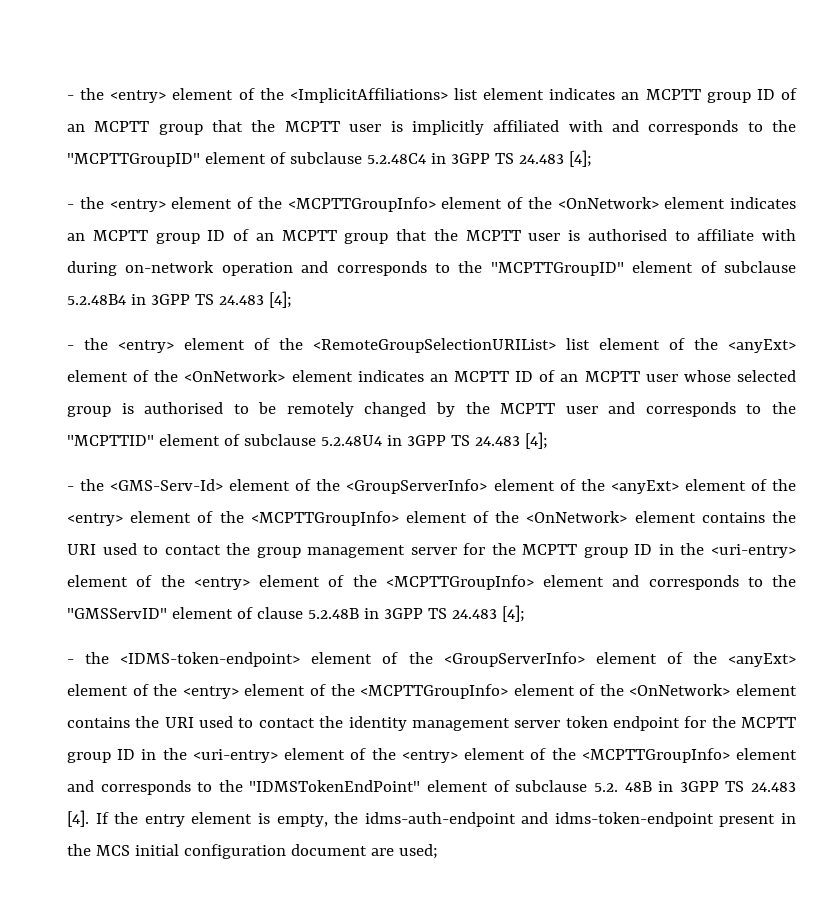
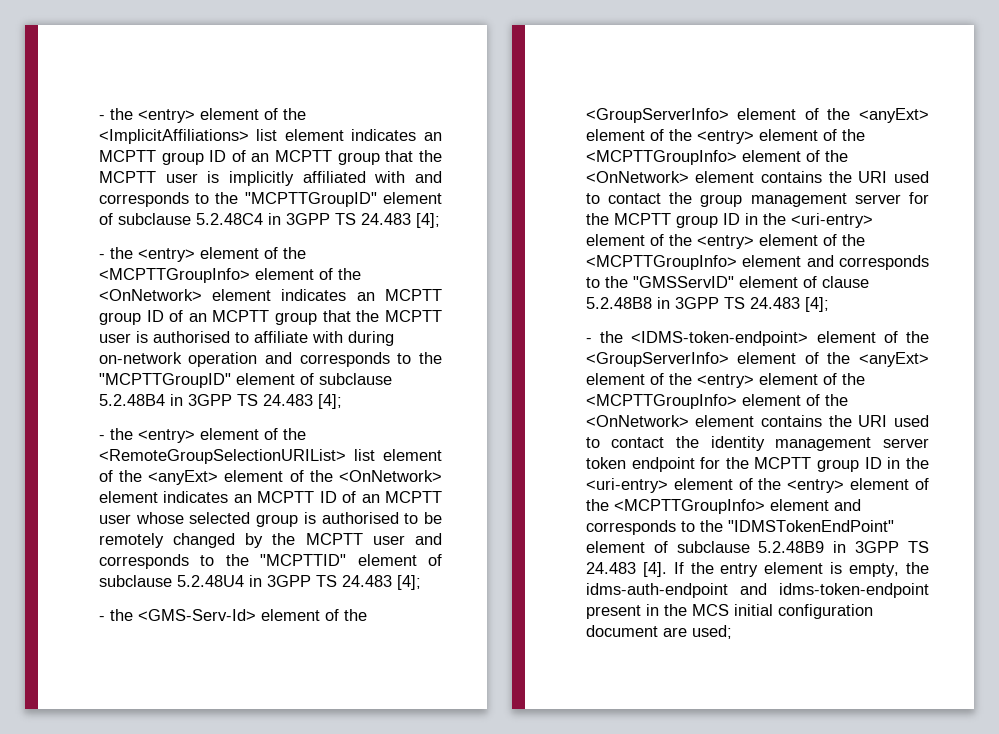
- - the <GMS-Serv-Id> element of the <GroupServerInfo> element of the <anyExt> element of the <entry> element of the <MCPTTGroupInfo> element of the <OnNetwork> element contains the URI used to contact the group management server for the MCPTT group ID in the <uri-entry> element of the <entry> element of the <MCPTTGroupInfo> element and corresponds to the "GMSServID" element of clause 5.2.48B in 3GPP TS 24.483 [4];
+ - the <GMS-Serv-Id> element of the <GroupServerInfo> element of the <anyExt> element of the <entry> element of the <MCPTTGroupInfo> element of the <OnNetwork> element contains the URI used to contact the group management server for the MCPTT group ID in the <uri-entry> element of the <entry> element of the <MCPTTGroupInfo> element and corresponds to the "GMSServID" element of clause 5.2.48B8 in 3GPP TS 24.483 [4];
- - the <IDMS-token-endpoint> element of the <GroupServerInfo> element of the <anyExt> element of the <entry> element of the <MCPTTGroupInfo> element of the <OnNetwork> element contains the URI used to contact the identity management server token endpoint for the MCPTT group ID in the <uri-entry> element of the <entry> element of the <MCPTTGroupInfo> element and corresponds to the "IDMSTokenEndPoint" element of subclause 5.2. 48B in 3GPP TS 24.483 [4].
+ - the <IDMS-token-endpoint> element of the <GroupServerInfo> element of the <anyExt> element of the <entry> element of the <MCPTTGroupInfo> element of the <OnNetwork> element contains the URI used to contact the identity management server token endpoint for the MCPTT group ID in the <uri-entry> element of the <entry> element of the <MCPTTGroupInfo> element and corresponds to the "IDMSTokenEndPoint" element of subclause 5.2.48B9 in 3GPP TS 24.483 [4].

